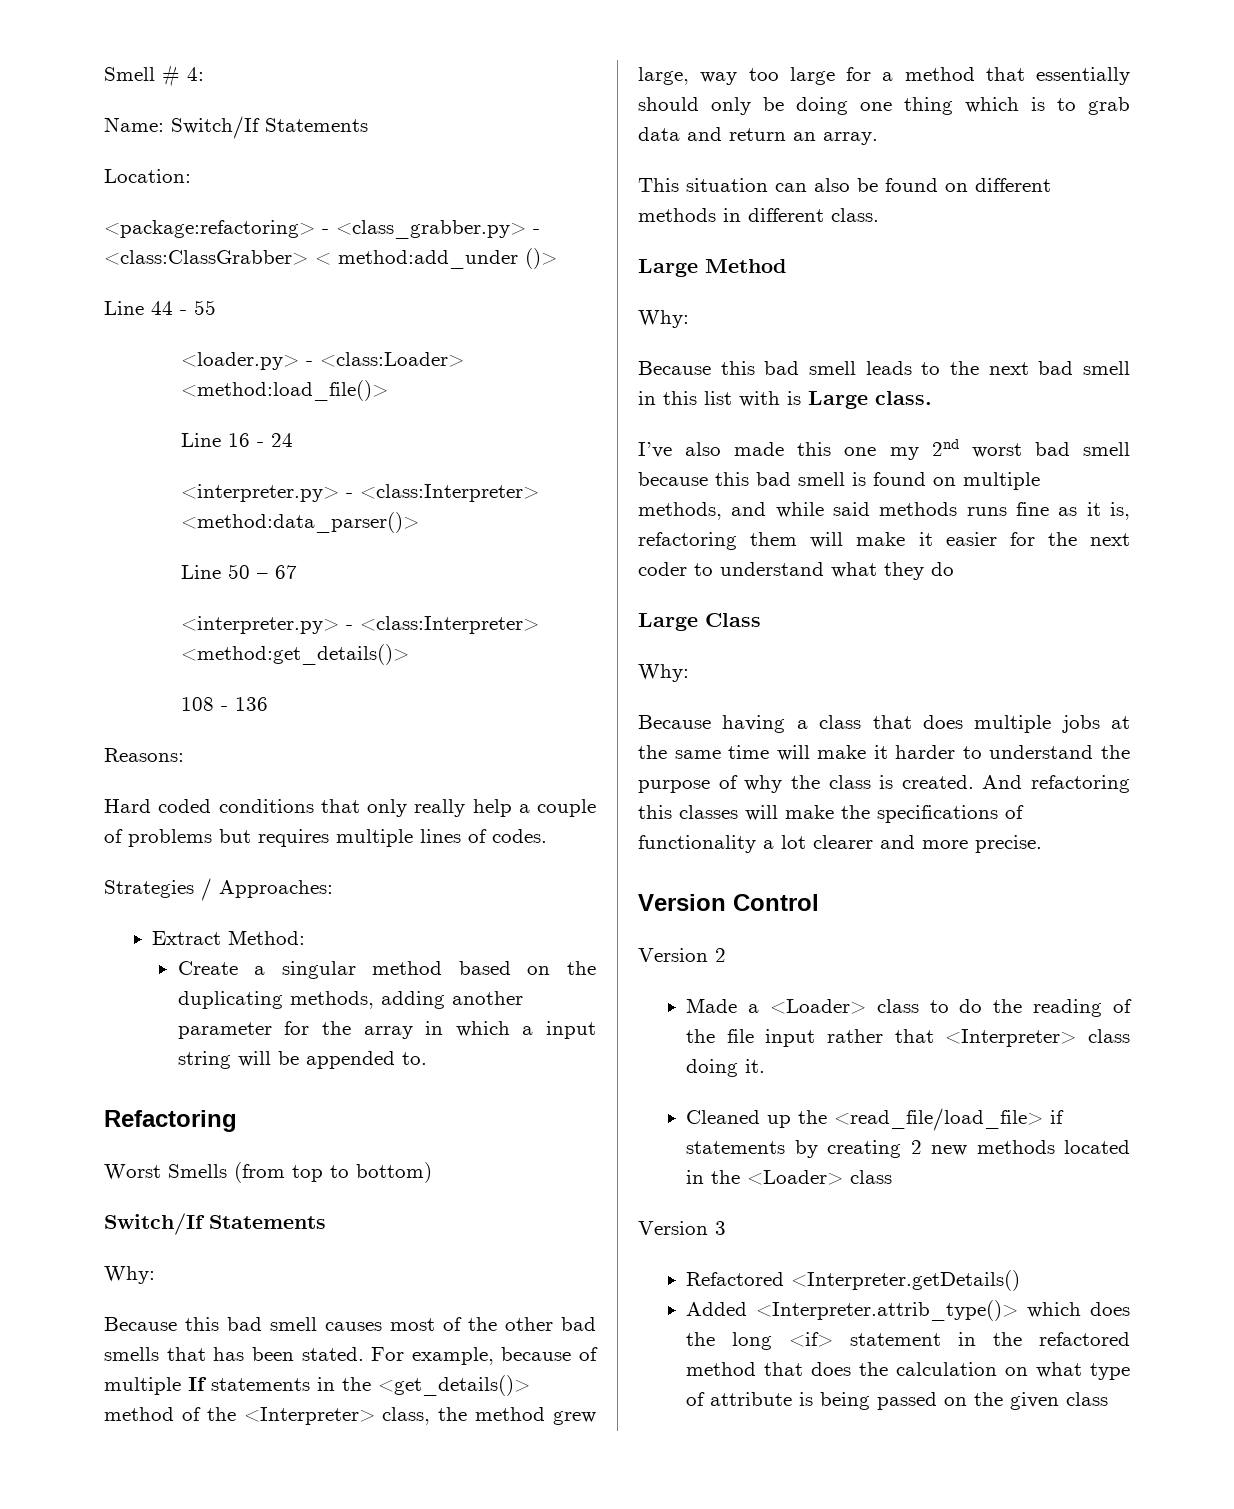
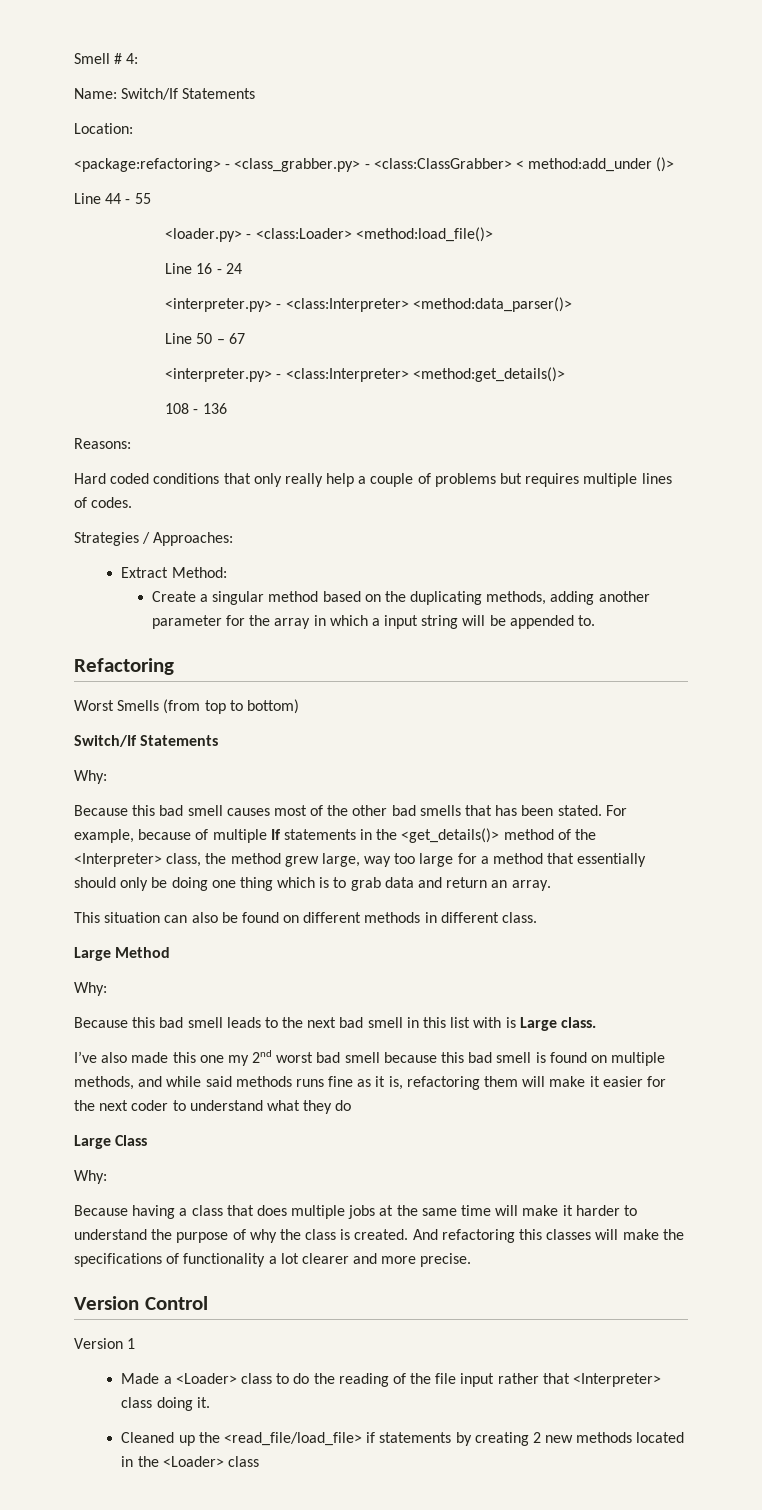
- Version 2
+ Version 1
- Version 3
- Refactored <Interpreter.getDetails()
- Added <Interpreter.attrib_type()> which does the long <if> statement in the refactored method that does the calculation on what type of attribute is being passed on the given class

